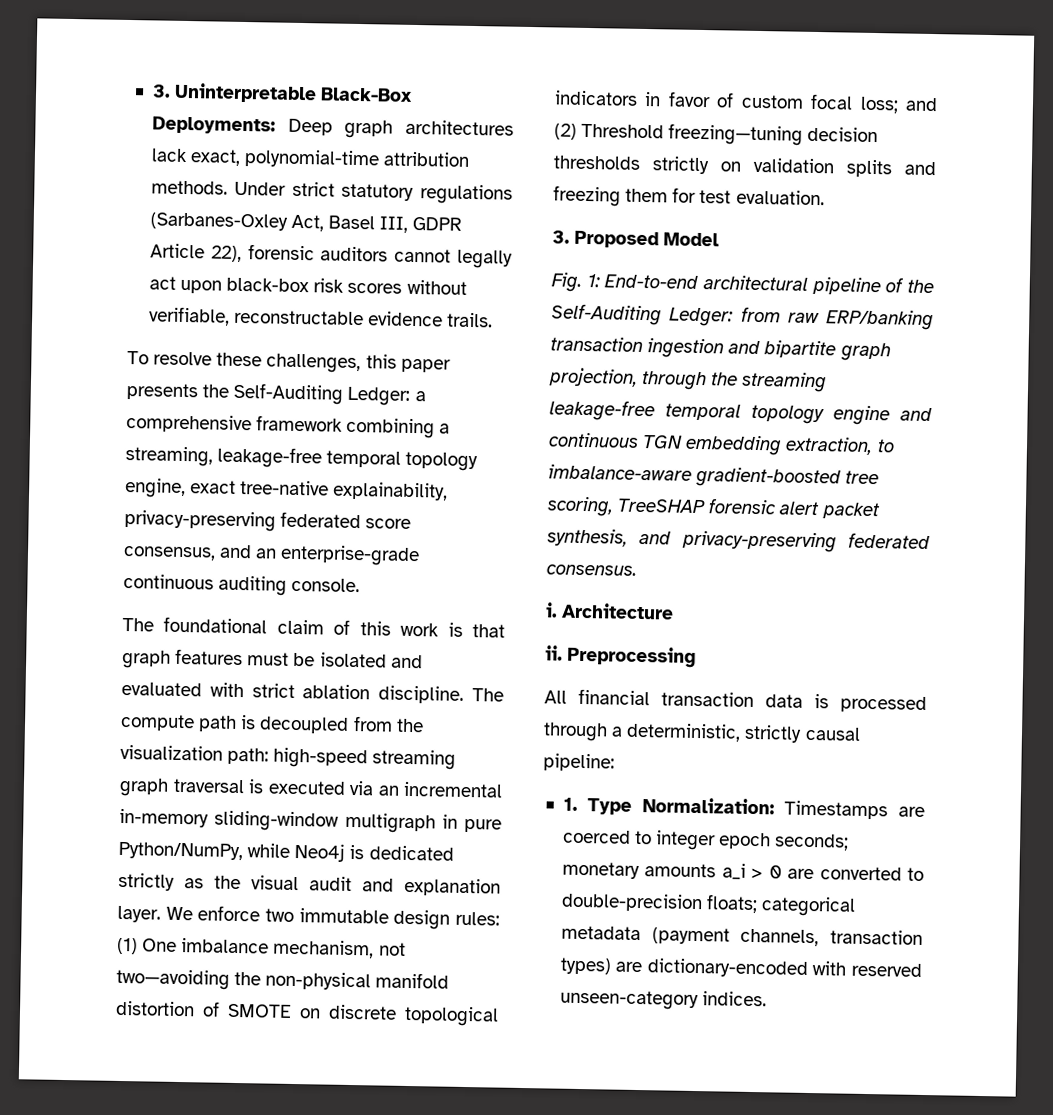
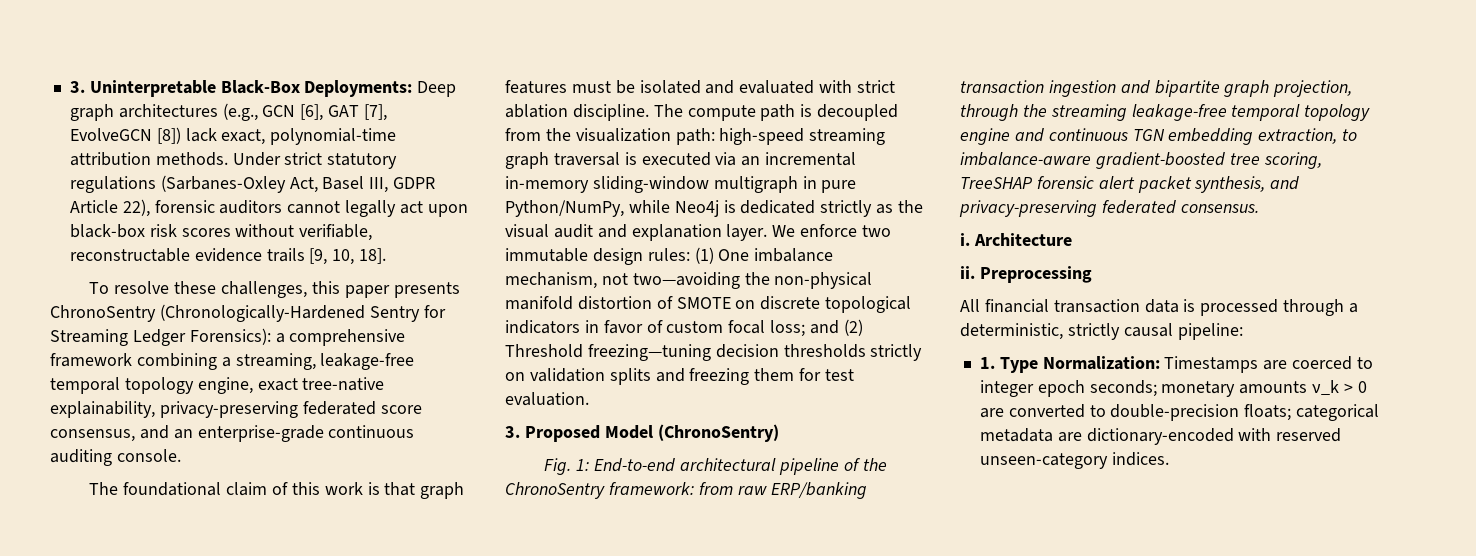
- 3. Uninterpretable Black-Box Deployments: Deep graph architectures lack exact, polynomial-time attribution methods.
+ 3. Uninterpretable Black-Box Deployments: Deep graph architectures (e.g., GCN [6], GAT [7], EvolveGCN [8]) lack exact, polynomial-time attribution methods.
- Under strict statutory regulations (Sarbanes-Oxley Act, Basel III, GDPR Article 22), forensic auditors cannot legally act upon black-box risk scores without verifiable, reconstructable evidence trails.
+ Under strict statutory regulations (Sarbanes-Oxley Act, Basel III, GDPR Article 22), forensic auditors cannot legally act upon black-box risk scores without verifiable, reconstructable evidence trails [9, 10, 18].
- To resolve these challenges, this paper presents the Self-Auditing Ledger: a comprehensive framework combining a streaming, leakage-free temporal topology engine, exact tree-native explainability, privacy-preserving federated score consensus, and an enterprise-grade continuous auditing console.
+ To resolve these challenges, this paper presents ChronoSentry (Chronologically-Hardened Sentry for Streaming Ledger Forensics): a comprehensive framework combining a streaming, leakage-free temporal topology engine, exact tree-native explainability, privacy-preserving federated score consensus, and an enterprise-grade continuous auditing console.
- 3. Proposed Model
+ 3. Proposed Model (ChronoSentry)
- Fig. 1: End-to-end architectural pipeline of the Self-Auditing Ledger: from raw ERP/banking transaction ingestion and bipartite graph projection, through the streaming leakage-free temporal topology engine and continuous TGN embedding extraction, to imbalance-aware gradient-boosted tree scoring, TreeSHAP forensic alert packet synthesis, and privacy-preserving federated consensus.
+ Fig. 1: End-to-end architectural pipeline of the ChronoSentry framework: from raw ERP/banking transaction ingestion and bipartite graph projection, through the streaming leakage-free temporal topology engine and continuous TGN embedding extraction, to imbalance-aware gradient-boosted tree scoring, TreeSHAP forensic alert packet synthesis, and privacy-preserving federated consensus.
- 1. Type Normalization: Timestamps are coerced to integer epoch seconds; monetary amounts a_i > 0 are converted to double-precision floats; categorical metadata (payment channels, transaction types) are dictionary-encoded with reserved unseen-category indices.
+ 1. Type Normalization: Timestamps are coerced to integer epoch seconds; monetary amounts ν_k > 0 are converted to double-precision floats; categorical metadata are dictionary-encoded with reserved unseen-category indices.

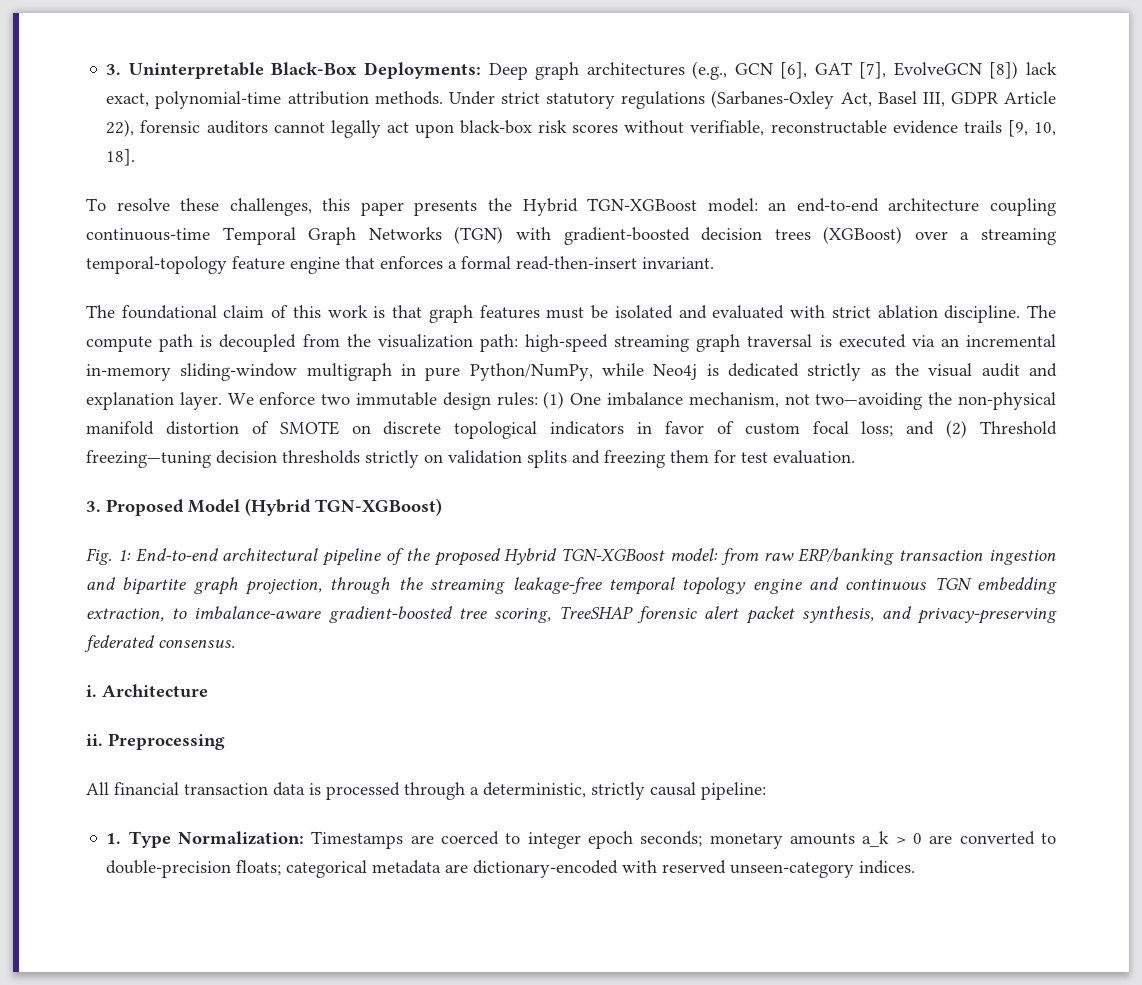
- To resolve these challenges, this paper presents ChronoSentry (Chronologically-Hardened Sentry for Streaming Ledger Forensics): a comprehensive framework combining a streaming, leakage-free temporal topology engine, exact tree-native explainability, privacy-preserving federated score consensus, and an enterprise-grade continuous auditing console.
+ To resolve these challenges, this paper presents the Hybrid TGN-XGBoost model: an end-to-end architecture coupling continuous-time Temporal Graph Networks (TGN) with gradient-boosted decision trees (XGBoost) over a streaming temporal-topology feature engine that enforces a formal read-then-insert invariant.
- 3. Proposed Model (ChronoSentry)
+ 3. Proposed Model (Hybrid TGN-XGBoost)
- Fig. 1: End-to-end architectural pipeline of the ChronoSentry framework: from raw ERP/banking transaction ingestion and bipartite graph projection, through the streaming leakage-free temporal topology engine and continuous TGN embedding extraction, to imbalance-aware gradient-boosted tree scoring, TreeSHAP forensic alert packet synthesis, and privacy-preserving federated consensus.
+ Fig. 1: End-to-end architectural pipeline of the proposed Hybrid TGN-XGBoost model: from raw ERP/banking transaction ingestion and bipartite graph projection, through the streaming leakage-free temporal topology engine and continuous TGN embedding extraction, to imbalance-aware gradient-boosted tree scoring, TreeSHAP forensic alert packet synthesis, and privacy-preserving federated consensus.
- 1. Type Normalization: Timestamps are coerced to integer epoch seconds; monetary amounts ν_k > 0 are converted to double-precision floats; categorical metadata are dictionary-encoded with reserved unseen-category indices.
+ 1. Type Normalization: Timestamps are coerced to integer epoch seconds; monetary amounts a_k > 0 are converted to double-precision floats; categorical metadata are dictionary-encoded with reserved unseen-category indices.

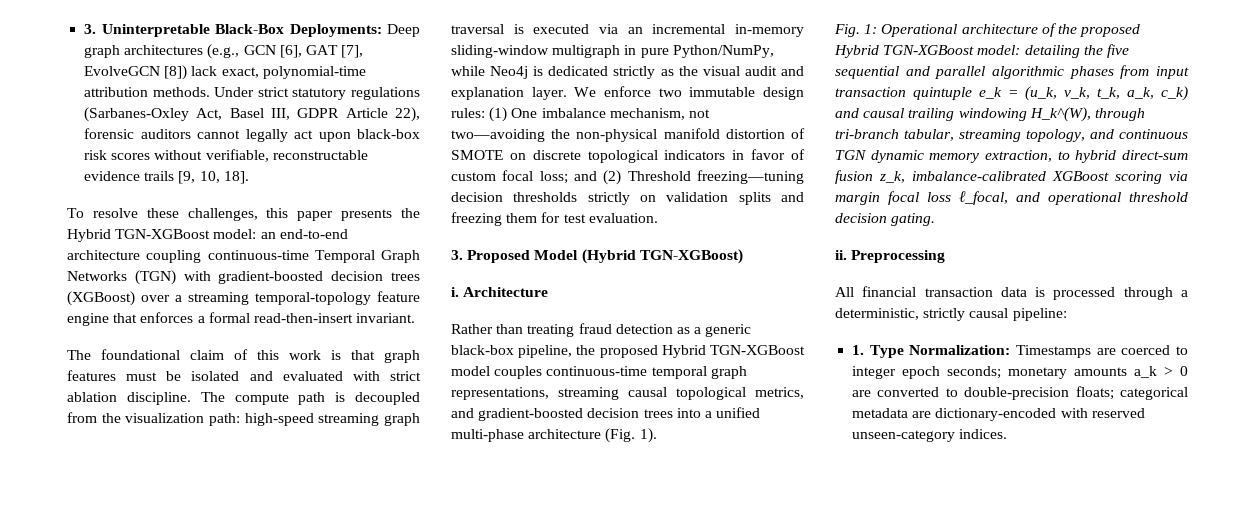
+ i. Architecture
+ Rather than treating fraud detection as a generic black-box pipeline, the proposed Hybrid TGN-XGBoost model couples continuous-time temporal graph representations, streaming causal topological metrics, and gradient-boosted decision trees into a unified multi-phase architecture (Fig. 1).
- Fig. 1: End-to-end architectural pipeline of the proposed Hybrid TGN-XGBoost model: from raw ERP/banking transaction ingestion and bipartite graph projection, through the streaming leakage-free temporal topology engine and continuous TGN embedding extraction, to imbalance-aware gradient-boosted tree scoring, TreeSHAP forensic alert packet synthesis, and privacy-preserving federated consensus.
- i. Architecture
+ Fig. 1: Operational architecture of the proposed Hybrid TGN-XGBoost model: detailing the five sequential and parallel algorithmic phases from input transaction quintuple e_k = (u_k, v_k, t_k, a_k, c_k) and causal trailing windowing H_k^(W), through tri-branch tabular, streaming topology, and continuous TGN dynamic memory extraction, to hybrid direct-sum fusion z_k, imbalance-calibrated XGBoost scoring via margin focal loss ℓ_focal, and operational threshold decision gating.

